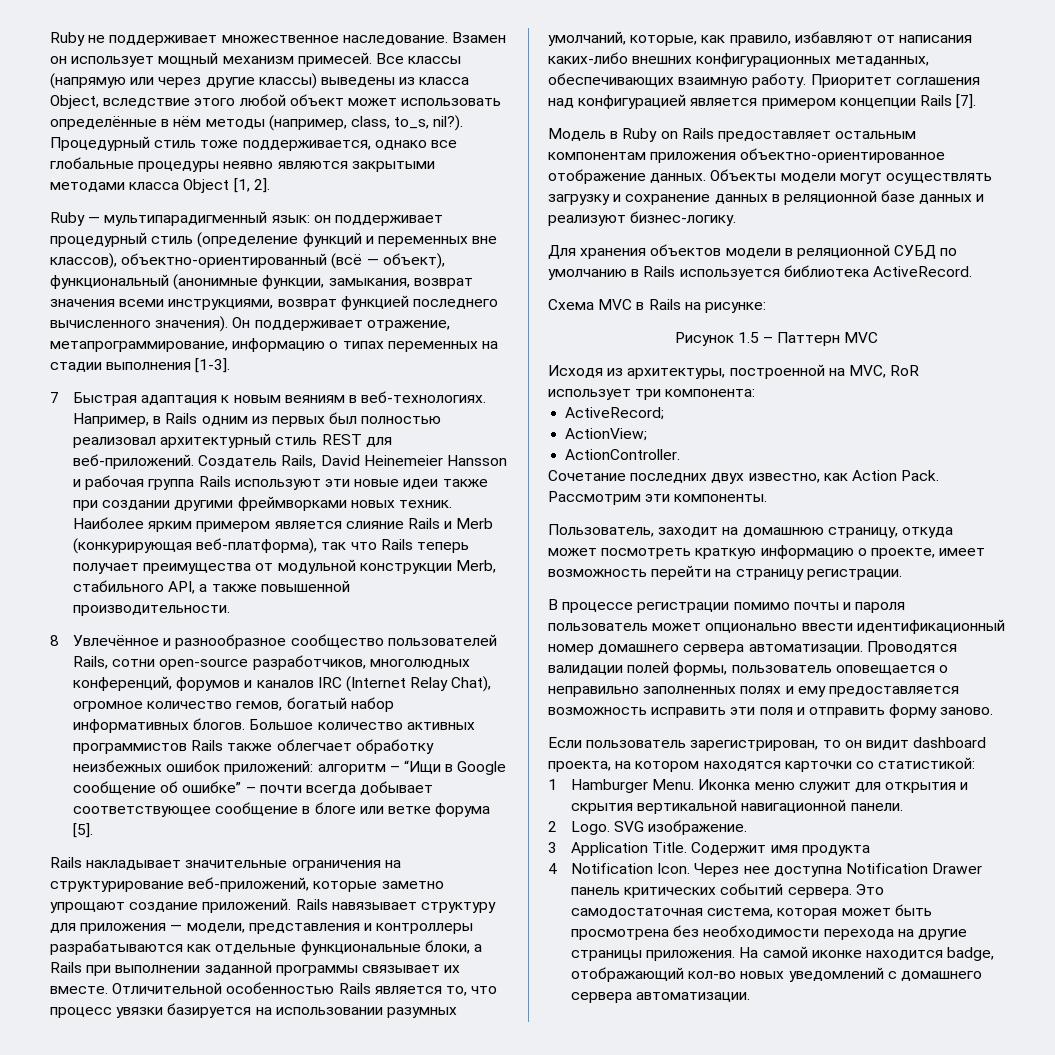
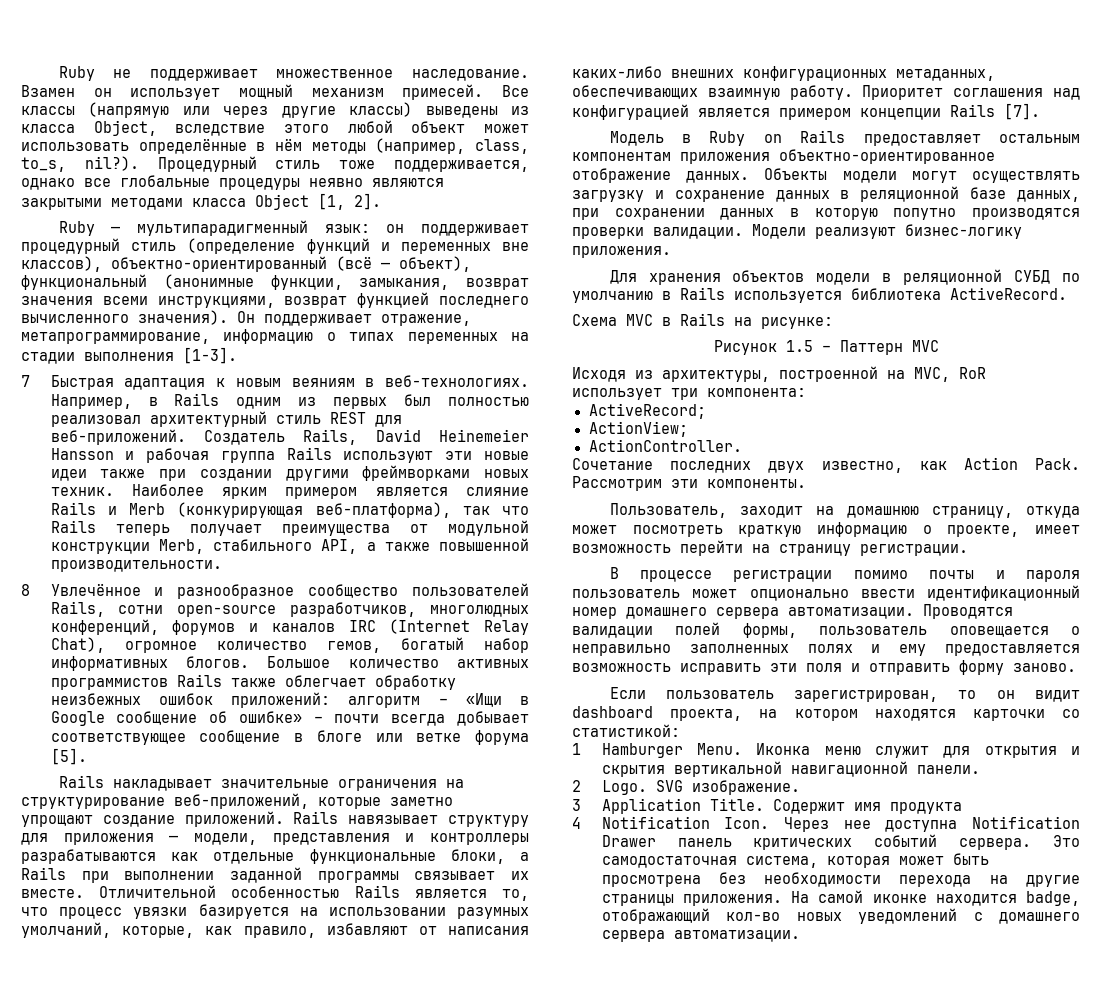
- Большое количество активных программистов Rails также облегчает обработку неизбежных ошибок приложений: алгоритм – “Ищи в Google сообщение об ошибке” – почти всегда добывает соответствующее сообщение в блоге или ветке форума [5].
+ Большое количество активных программистов Rails также облегчает обработку неизбежных ошибок приложений: алгоритм – «Ищи в Google сообщение об ошибке» – почти всегда добывает соответствующее сообщение в блоге или ветке форума [5].
- Объекты модели могут осуществлять загрузку и сохранение данных в реляционной базе данных и реализуют бизнес-логику.
+ Объекты модели могут осуществлять загрузку и сохранение данных в реляционной базе данных, при сохранении данных в которую попутно производятся проверки валидации. Модели реализуют бизнес-логику приложения.

